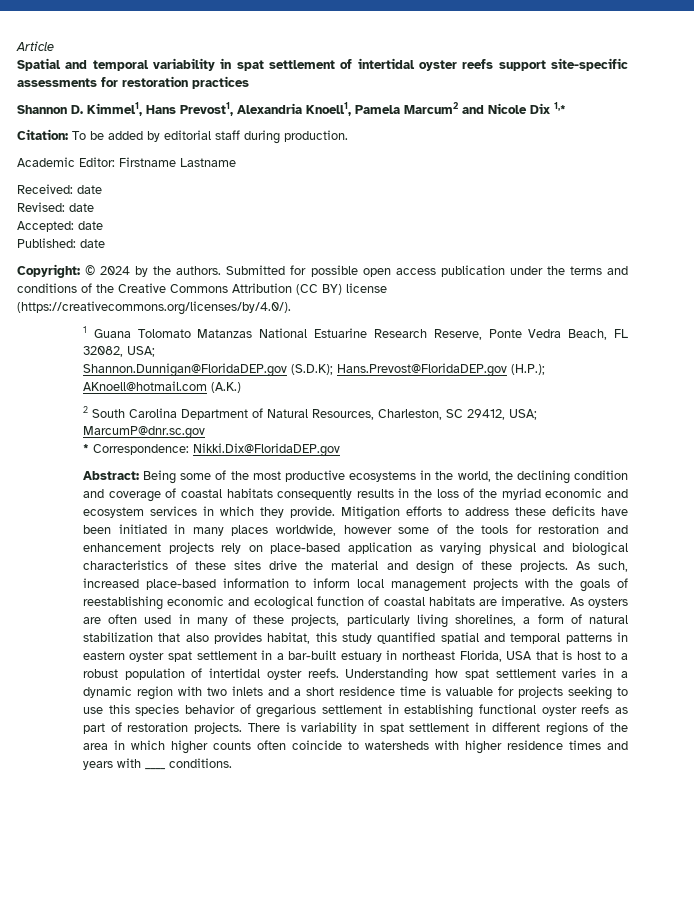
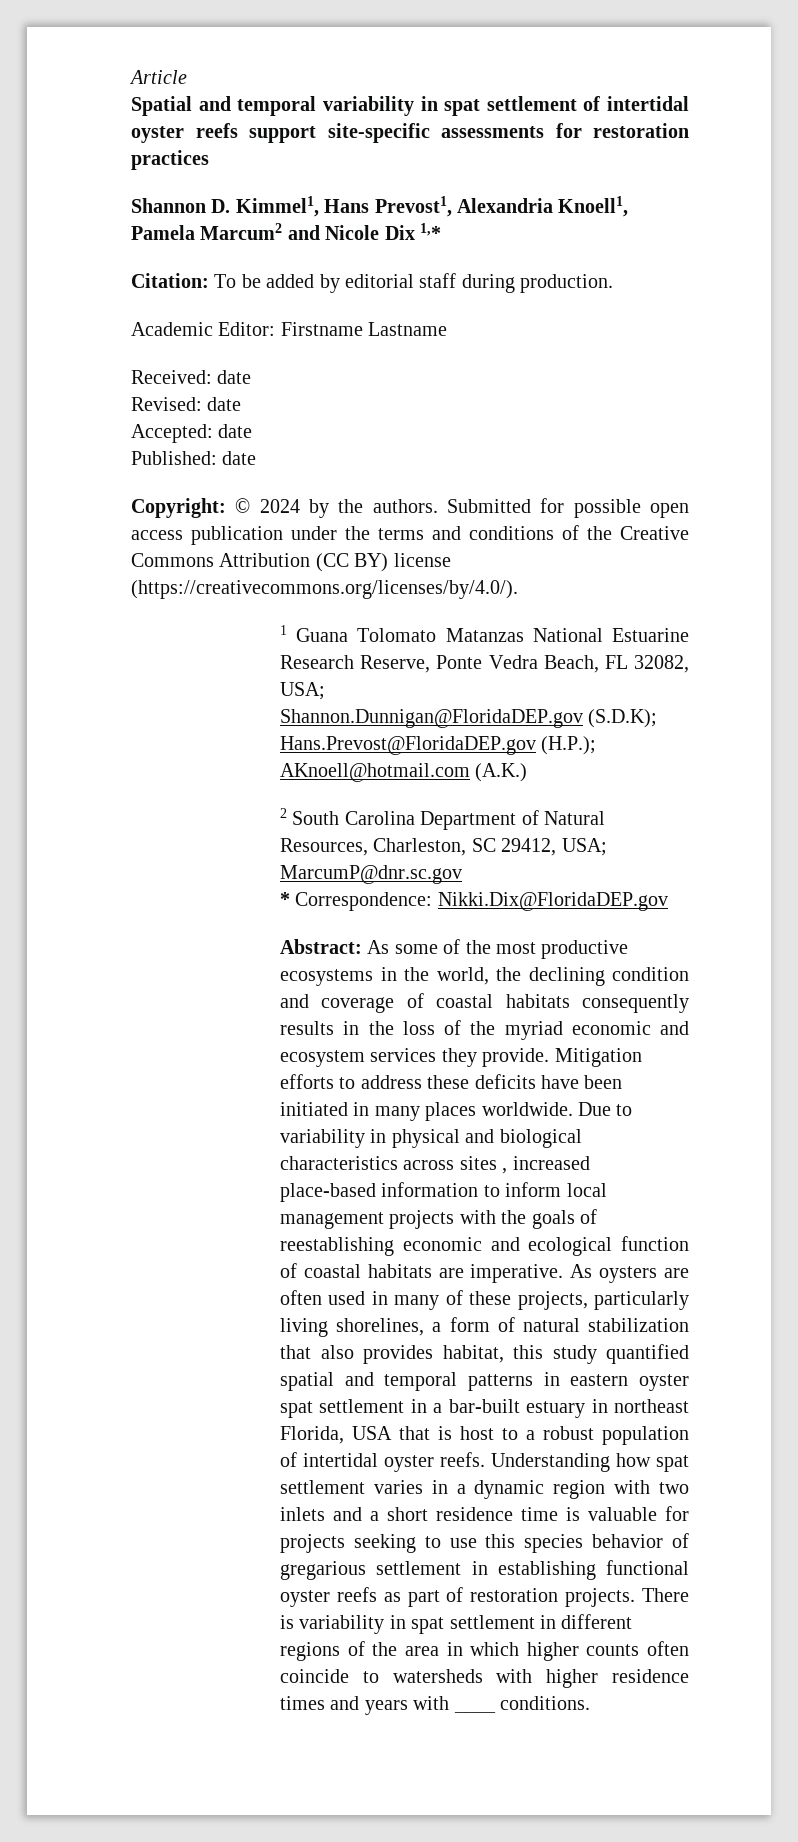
- Abstract: Being some of the most productive ecosystems in the world, the declining condition and coverage of coastal habitats consequently results in the loss of the myriad economic and ecosystem services in which they provide.
+ Abstract: As some of the most productive ecosystems in the world, the declining condition and coverage of coastal habitats consequently results in the loss of the myriad economic and ecosystem services they provide.
- Mitigation efforts to address these deficits have been initiated in many places worldwide, however some of the tools for restoration and enhancement projects rely on place-based application as varying physical and biological characteristics of these sites drive the material and design of these projects. As such, increased place-based information to inform local management projects with the goals of reestablishing economic and ecological function of coastal habitats are imperative.
+ Mitigation efforts to address these deficits have been initiated in many places worldwide. Due to variability in physical and biological characteristics across sites , increased place-based information to inform local management projects with the goals of reestablishing economic and ecological function of coastal habitats are imperative.

